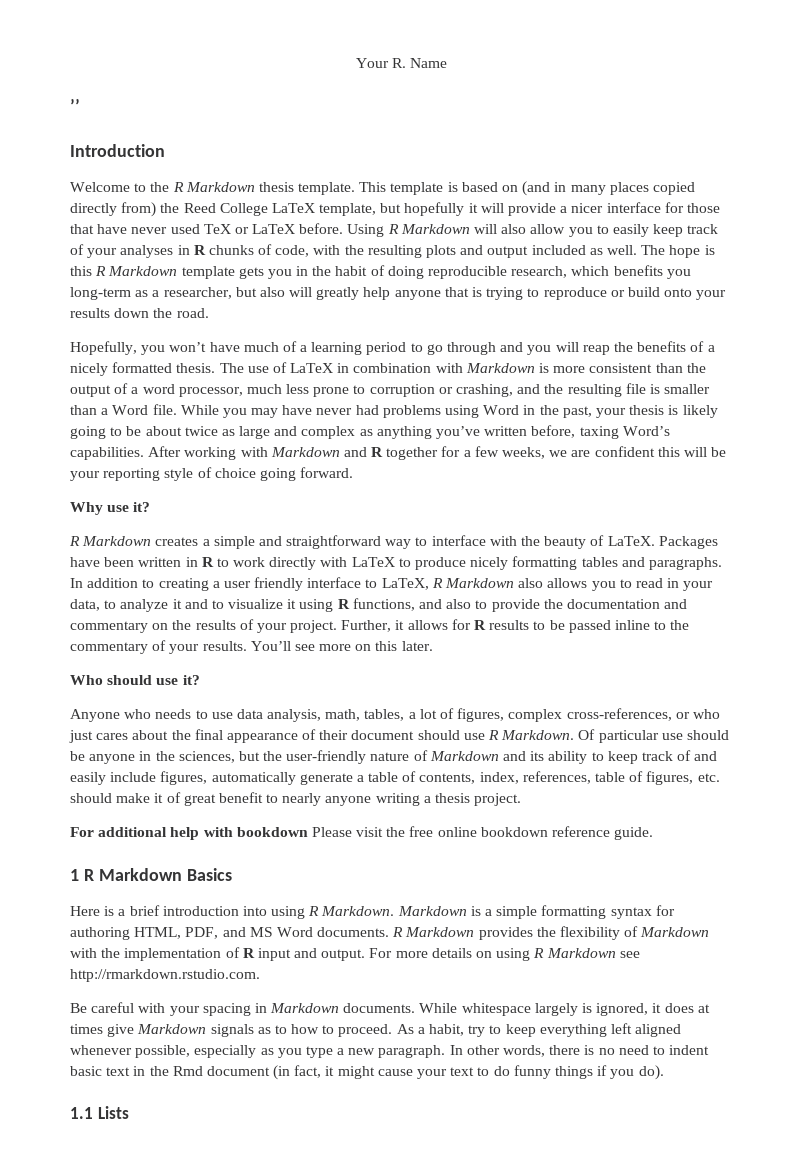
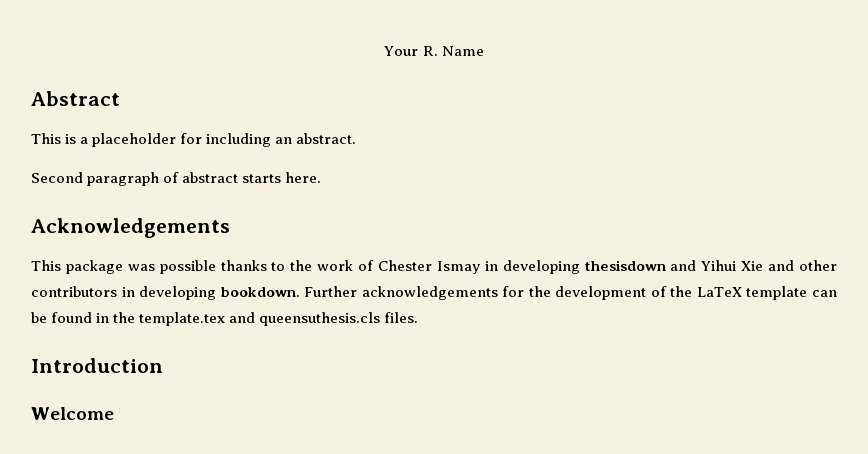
- ’’
+ Abstract
+ This is a placeholder for including an abstract.
+ Second paragraph of abstract starts here.
+ Acknowledgements
+ This package was possible thanks to the work of Chester Ismay in developing thesisdown and Yihui Xie and other contributors in developing bookdown. Further acknowledgements for the development of the LaTeX template can be found in the template.tex and queensuthesis.cls files.
  Introduction
- Welcome to the R Markdown thesis template. This template is based on (and in many places copied directly from) the Reed College LaTeX template, but hopefully it will provide a nicer interface for those that have never used TeX or LaTeX before. Using R Markdown will also allow you to easily keep track of your analyses in R chunks of code, with the resulting plots and output included as well. The hope is this R Markdown template gets you in the habit of doing reproducible research, which benefits you long-term as a researcher, but also will greatly help anyone that is trying to reproduce or build onto your results down the road.
- Hopefully, you won’t have much of a learning period to go through and you will reap the benefits of a nicely formatted thesis. The use of LaTeX in combination with Markdown is more consistent than the output of a word processor, much less prone to corruption or crashing, and the resulting file is smaller than a Word file. While you may have never had problems using Word in the past, your thesis is likely going to be about twice as large and complex as anything you’ve written before, taxing Word’s capabilities. After working with Markdown and R together for a few weeks, we are confident this will be your reporting style of choice going forward.
- Why use it?
- R Markdown creates a simple and straightforward way to interface with the beauty of LaTeX. Packages have been written in R to work directly with LaTeX to produce nicely formatting tables and paragraphs. In addition to creating a user friendly interface to LaTeX, R Markdown also allows you to read in your data, to analyze it and to visualize it using R functions, and also to provide the documentation and commentary on the results of your project. Further, it allows for R results to be passed inline to the commentary of your results. You’ll see more on this later.
- Who should use it?
- Anyone who needs to use data analysis, math, tables, a lot of figures, complex cross-references, or who just cares about the final appearance of their document should use R Markdown. Of particular use should be anyone in the sciences, but the user-friendly nature of Markdown and its ability to keep track of and easily include figures, automatically generate a table of contents, index, references, table of figures, etc. should make it of great benefit to nearly anyone writing a thesis project.
- For additional help with bookdown Please visit the free online bookdown reference guide.
- 1 R Markdown Basics
- Here is a brief introduction into using R Markdown. Markdown is a simple formatting syntax for authoring HTML, PDF, and MS Word documents. R Markdown provides the flexibility of Markdown with the implementation of R input and output. For more details on using R Markdown see http://rmarkdown.rstudio.com.
- Be careful with your spacing in Markdown documents. While whitespace largely is ignored, it does at times give Markdown signals as to how to proceed. As a habit, try to keep everything left aligned whenever possible, especially as you type a new paragraph. In other words, there is no need to indent basic text in the Rmd document (in fact, it might cause your text to do funny things if you do).
- 1.1 Lists
+ Welcome

